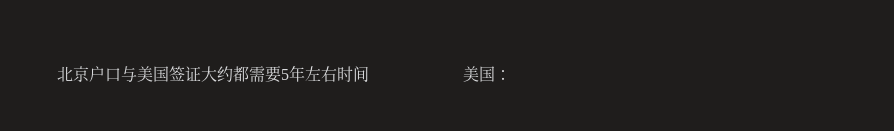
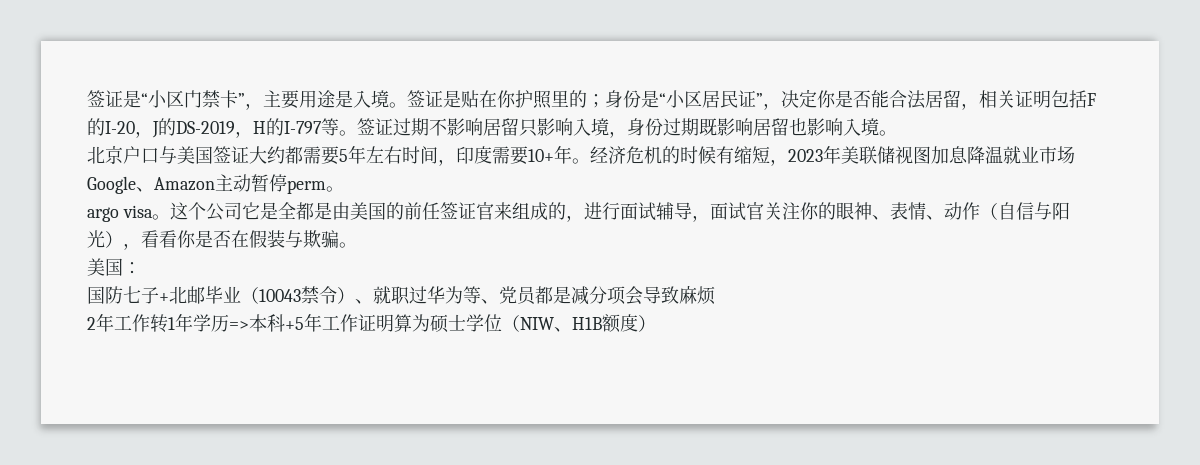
+ 签证是“小区门禁卡”，主要用途是入境。签证是贴在你护照里的；身份是“小区居民证”，决定你是否能合法居留，相关证明包括F的I-20，J的DS-2019，H的I-797等。签证过期不影响居留只影响入境，身份过期既影响居留也影响入境。
- 北京户口与美国签证大约都需要5年左右时间
+ 北京户口与美国签证大约都需要5年左右时间，印度需要10+年。经济危机的时候有缩短，2023年美联储视图加息降温就业市场Google、Amazon主动暂停perm。
+ argo visa。这个公司它是全都是由美国的前任签证官来组成的，进行面试辅导，面试官关注你的眼神、表情、动作（自信与阳光），看看你是否在假装与欺骗。
  美国：
+ 国防七子+北邮毕业（10043禁令）、就职过华为等、党员都是减分项会导致麻烦
+ 2年工作转1年学历=>本科+5年工作证明算为硕士学位（NIW、H1B额度）

